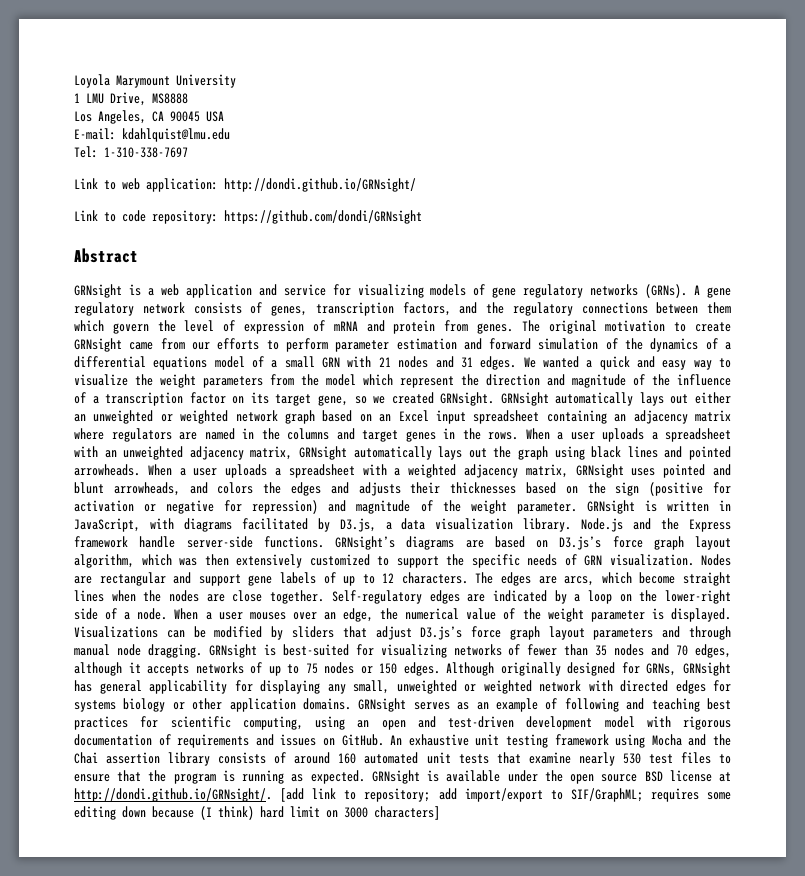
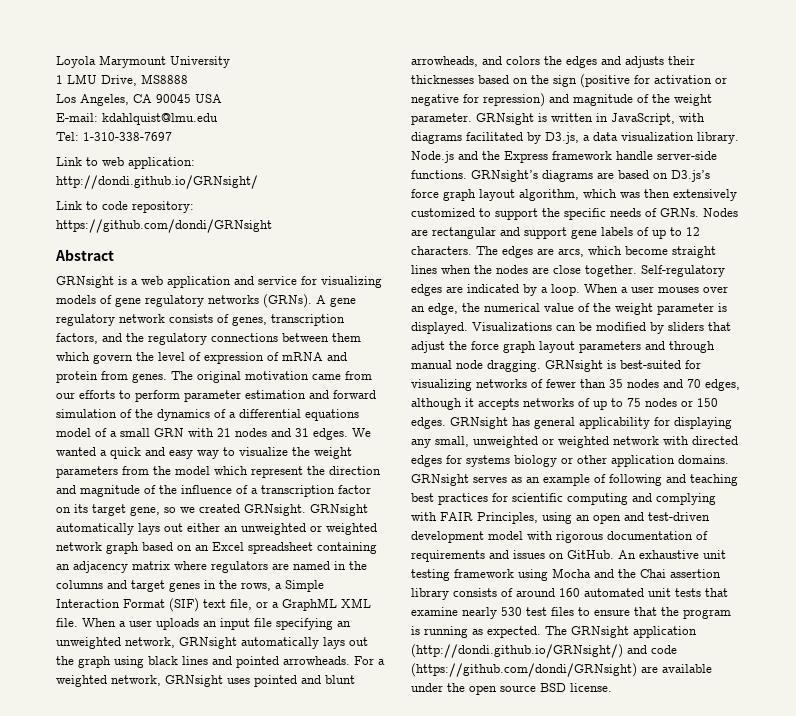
- The original motivation to create GRNsight came from our efforts to perform parameter estimation and forward simulation of the dynamics of a differential equations model of a small GRN with 21 nodes and 31 edges.
+ The original motivation came from our efforts to perform parameter estimation and forward simulation of the dynamics of a differential equations model of a small GRN with 21 nodes and 31 edges.
- GRNsight automatically lays out either an unweighted or weighted network graph based on an Excel input spreadsheet containing an adjacency matrix where regulators are named in the columns and target genes in the rows. When a user uploads a spreadsheet with an unweighted adjacency matrix, GRNsight automatically lays out the graph using black lines and pointed arrowheads.
+ GRNsight automatically lays out either an unweighted or weighted network graph based on an Excel spreadsheet containing an adjacency matrix where regulators are named in the columns and target genes in the rows, a Simple Interaction Format (SIF) text file, or a GraphML XML file. When a user uploads an input file specifying an unweighted network, GRNsight automatically lays out the graph using black lines and pointed arrowheads.
- When a user uploads a spreadsheet with a weighted adjacency matrix, GRNsight uses pointed and blunt arrowheads, and colors the edges and adjusts their thicknesses based on the sign (positive for activation or negative for repression) and magnitude of the weight parameter.
+ For a weighted network, GRNsight uses pointed and blunt arrowheads, and colors the edges and adjusts their thicknesses based on the sign (positive for activation or negative for repression) and magnitude of the weight parameter.
- GRNsight’s diagrams are based on D3.js’s force graph layout algorithm, which was then extensively customized to support the specific needs of GRN visualization.
+ GRNsight’s diagrams are based on D3.js’s force graph layout algorithm, which was then extensively customized to support the specific needs of GRNs.
- Self-regulatory edges are indicated by a loop on the lower-right side of a node.
+ Self-regulatory edges are indicated by a loop.
- Visualizations can be modified by sliders that adjust D3.js’s force graph layout parameters and through manual node dragging.
+ Visualizations can be modified by sliders that adjust the force graph layout parameters and through manual node dragging.
- Although originally designed for GRNs, GRNsight has general applicability for displaying any small, unweighted or weighted network with directed edges for systems biology or other application domains.
+ GRNsight has general applicability for displaying any small, unweighted or weighted network with directed edges for systems biology or other application domains.
- GRNsight serves as an example of following and teaching best practices for scientific computing, using an open and test-driven development model with rigorous documentation of requirements and issues on GitHub.
+ GRNsight serves as an example of following and teaching best practices for scientific computing and complying with FAIR Principles, using an open and test-driven development model with rigorous documentation of requirements and issues on GitHub.
- GRNsight is available under the open source BSD license at http://dondi.github.io/GRNsight/. [add link to repository; add import/export to SIF/GraphML; requires some editing down because (I think) hard limit on 3000 characters]
+ The GRNsight application (http://dondi.github.io/GRNsight/) and code (https://github.com/dondi/GRNsight) are available under the open source BSD license.

